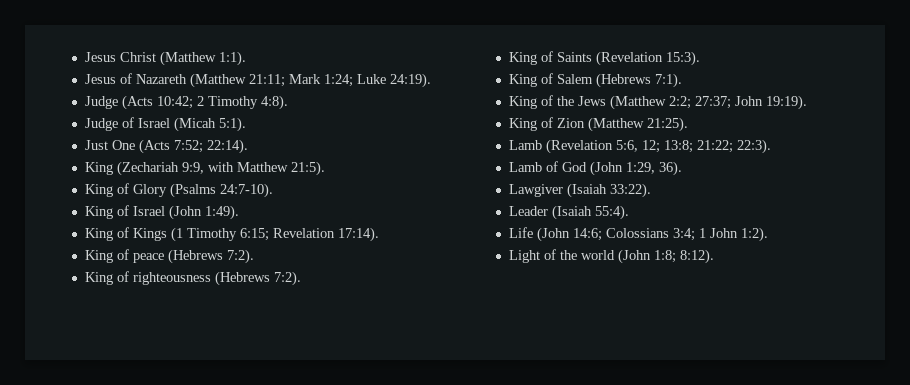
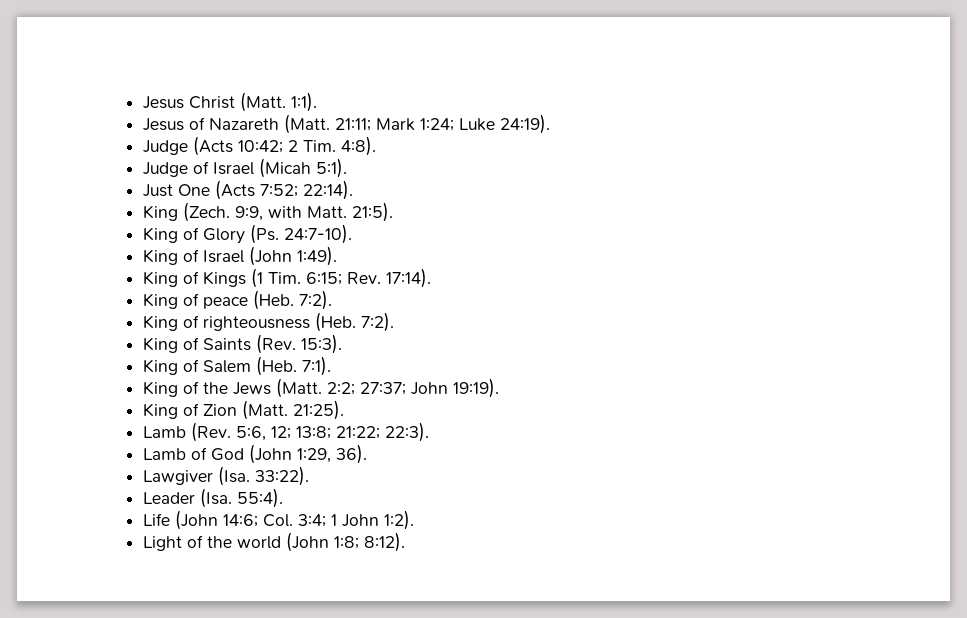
- Jesus Christ (Matthew 1:1).
+ Jesus Christ (Matt. 1:1).
- Jesus of Nazareth (Matthew 21:11; Mark 1:24; Luke 24:19).
+ Jesus of Nazareth (Matt. 21:11; Mark 1:24; Luke 24:19).
- Judge (Acts 10:42; 2 Timothy 4:8).
+ Judge (Acts 10:42; 2 Tim. 4:8).
- King (Zechariah 9:9, with Matthew 21:5).
+ King (Zech. 9:9, with Matt. 21:5).
- King of Glory (Psalms 24:7-10).
+ King of Glory (Ps. 24:7-10).
- King of Kings (1 Timothy 6:15; Revelation 17:14).
+ King of Kings (1 Tim. 6:15; Rev. 17:14).
- King of peace (Hebrews 7:2).
+ King of peace (Heb. 7:2).
- King of righteousness (Hebrews 7:2).
+ King of righteousness (Heb. 7:2).
- King of Saints (Revelation 15:3).
+ King of Saints (Rev. 15:3).
- King of Salem (Hebrews 7:1).
+ King of Salem (Heb. 7:1).
- King of the Jews (Matthew 2:2; 27:37; John 19:19).
+ King of the Jews (Matt. 2:2; 27:37; John 19:19).
- King of Zion (Matthew 21:25).
+ King of Zion (Matt. 21:25).
- Lamb (Revelation 5:6, 12; 13:8; 21:22; 22:3).
+ Lamb (Rev. 5:6, 12; 13:8; 21:22; 22:3).
- Lawgiver (Isaiah 33:22).
+ Lawgiver (Isa. 33:22).
- Leader (Isaiah 55:4).
+ Leader (Isa. 55:4).
- Life (John 14:6; Colossians 3:4; 1 John 1:2).
+ Life (John 14:6; Col. 3:4; 1 John 1:2).

